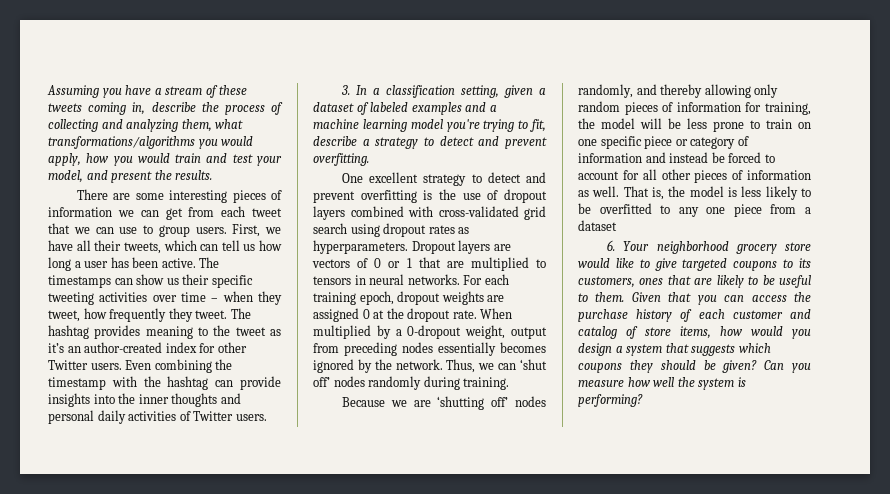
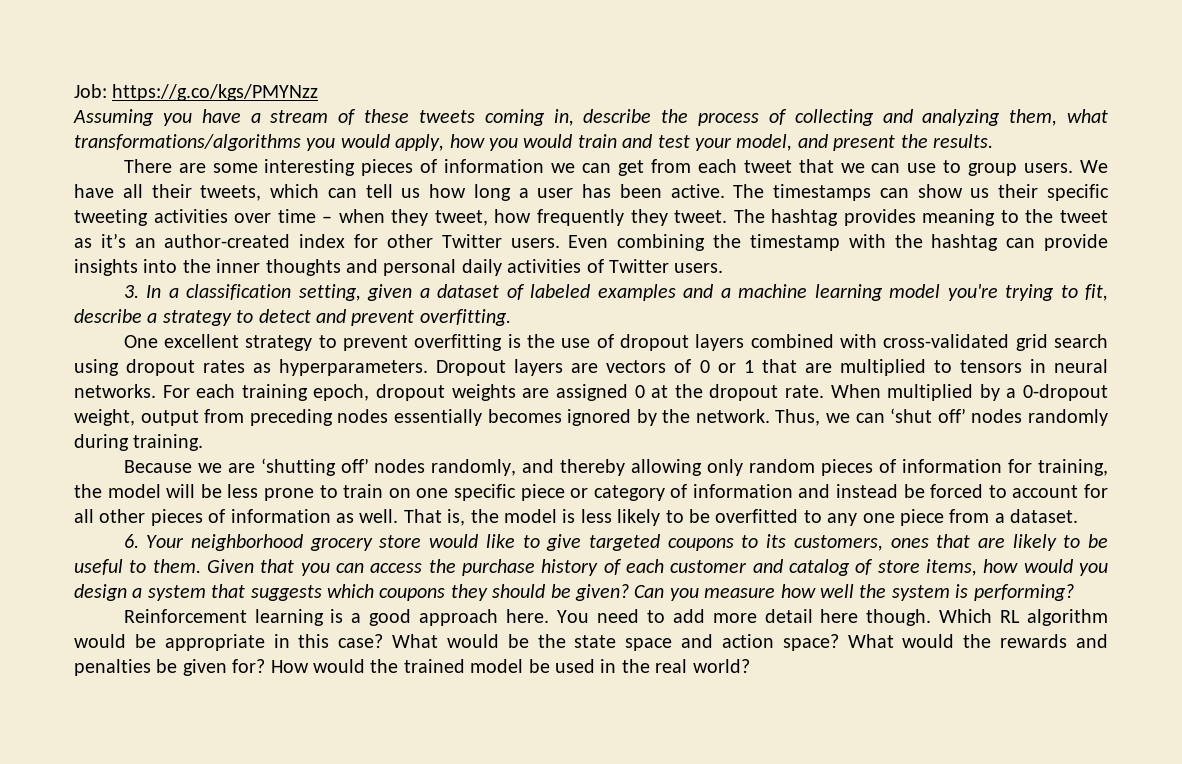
+ Job: https://g.co/kgs/PMYNzz
- First, we have all their tweets, which can tell us how long a user has been active.
+ We have all their tweets, which can tell us how long a user has been active.
- One excellent strategy to detect and prevent overfitting is the use of dropout layers combined with cross-validated grid search using dropout rates as hyperparameters.
+ One excellent strategy to prevent overfitting is the use of dropout layers combined with cross-validated grid search using dropout rates as hyperparameters.
- That is, the model is less likely to be overfitted to any one piece from a dataset
+ That is, the model is less likely to be overfitted to any one piece from a dataset.
+ Reinforcement learning is a good approach here. You need to add more detail here though. Which RL algorithm would be appropriate in this case? What would be the state space and action space? What would the rewards and penalties be given for? How would the trained model be used in the real world?

